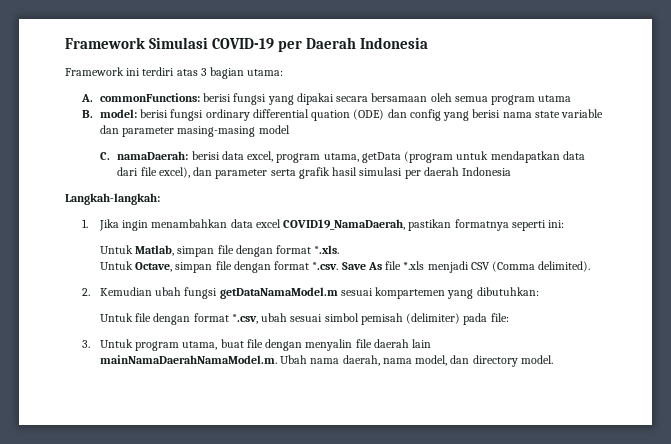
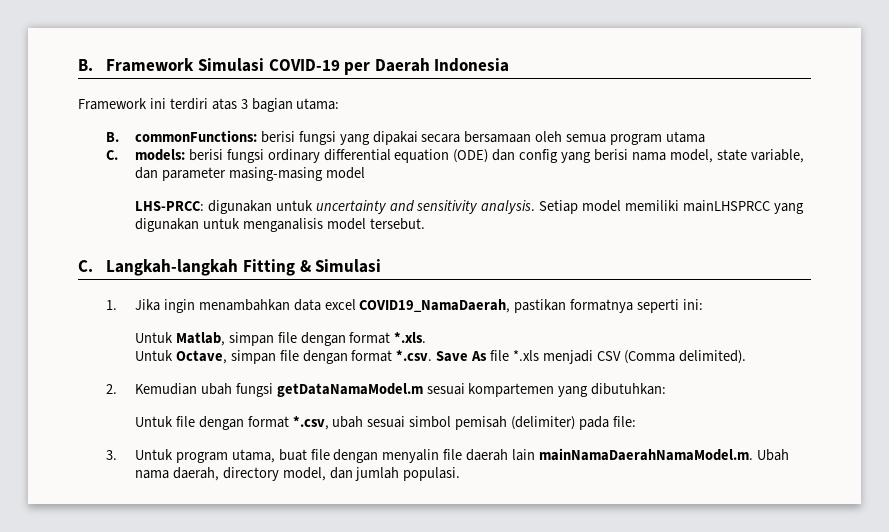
- Framework Simulasi COVID-19 per Daerah Indonesia
+ B. Framework Simulasi COVID-19 per Daerah Indonesia
- A. commonFunctions: berisi fungsi yang dipakai secara bersamaan oleh semua program utama
+ B. commonFunctions: berisi fungsi yang dipakai secara bersamaan oleh semua program utama
- B. model: berisi fungsi ordinary differential quation (ODE) dan config yang berisi nama state variable dan parameter masing-masing model
+ C. models: berisi fungsi ordinary differential equation (ODE) dan config yang berisi nama model, state variable, dan parameter masing-masing model
- C. namaDaerah: berisi data excel, program utama, getData (program untuk mendapatkan data dari file excel), dan parameter serta grafik hasil simulasi per daerah Indonesia
- Langkah-langkah:
+ LHS-PRCC: digunakan untuk uncertainty and sensitivity analysis. Setiap model memiliki mainLHSPRCC yang digunakan untuk menganalisis model tersebut.
+ C. Langkah-langkah Fitting & Simulasi
- 3. Untuk program utama, buat file dengan menyalin file daerah lain mainNamaDaerahNamaModel.m. Ubah nama daerah, nama model, dan directory model.
+ 3. Untuk program utama, buat file dengan menyalin file daerah lain mainNamaDaerahNamaModel.m. Ubah nama daerah, directory model, dan jumlah populasi.

